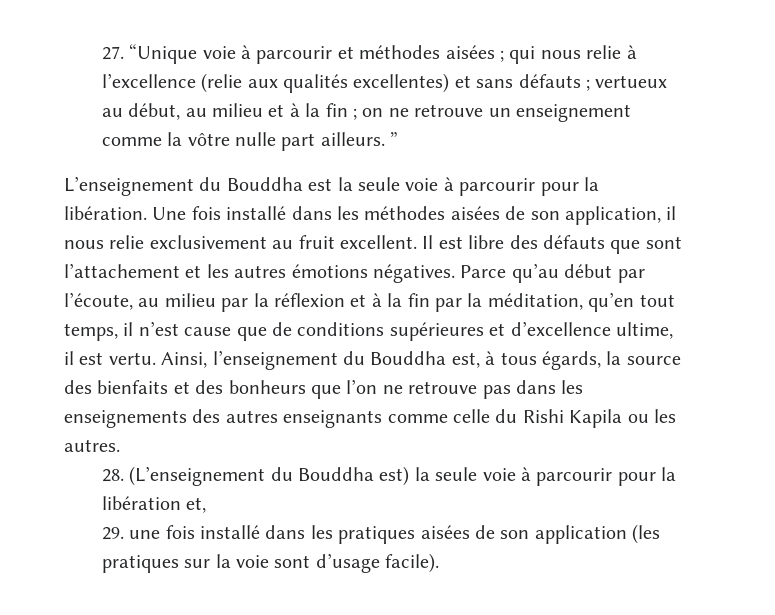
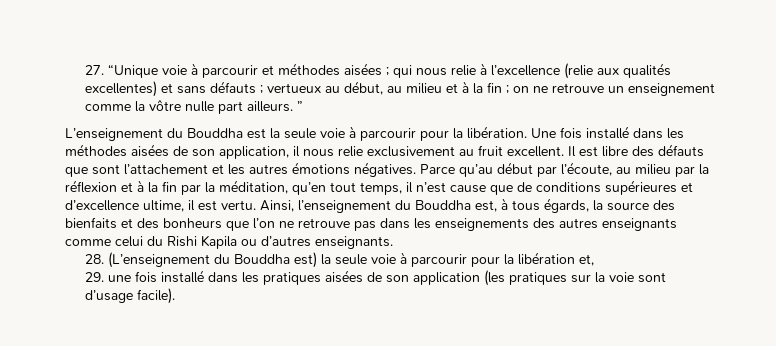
- Ainsi, l’enseignement du Bouddha est, à tous égards, la source des bienfaits et des bonheurs que l’on ne retrouve pas dans les enseignements des autres enseignants comme celle du Rishi Kapila ou les autres.
+ Ainsi, l’enseignement du Bouddha est, à tous égards, la source des bienfaits et des bonheurs que l’on ne retrouve pas dans les enseignements des autres enseignants comme celui du Rishi Kapila ou d’autres enseignants.

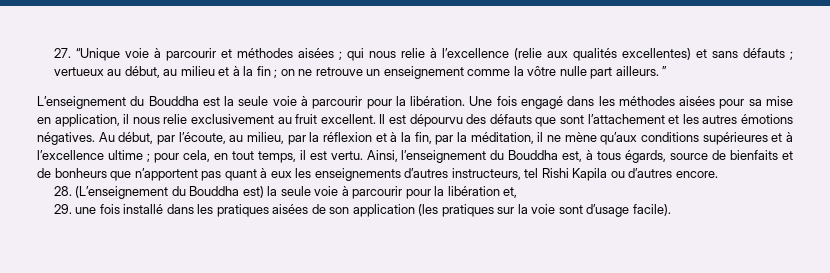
- Une fois installé dans les méthodes aisées de son application, il nous relie exclusivement au fruit excellent.
+ Une fois engagé dans les méthodes aisées pour sa mise en application, il nous relie exclusivement au fruit excellent.
- Il est libre des défauts que sont l’attachement et les autres émotions négatives.
+ Il est dépourvu des défauts que sont l’attachement et les autres émotions négatives.
- Parce qu’au début par l’écoute, au milieu par la réflexion et à la fin par la méditation, qu’en tout temps, il n’est cause que de conditions supérieures et d’excellence ultime, il est vertu.
+ Au début, par l’écoute, au milieu, par la réflexion et à la fin, par la méditation, il ne mène qu’aux conditions supérieures et à l’excellence ultime ; pour cela, en tout temps, il est vertu.
- Ainsi, l’enseignement du Bouddha est, à tous égards, la source des bienfaits et des bonheurs que l’on ne retrouve pas dans les enseignements des autres enseignants comme celui du Rishi Kapila ou d’autres enseignants.
+ Ainsi, l’enseignement du Bouddha est, à tous égards, source de bienfaits et de bonheurs que n’apportent pas quant à eux les enseignements d’autres instructeurs, tel Rishi Kapila ou d’autres encore.

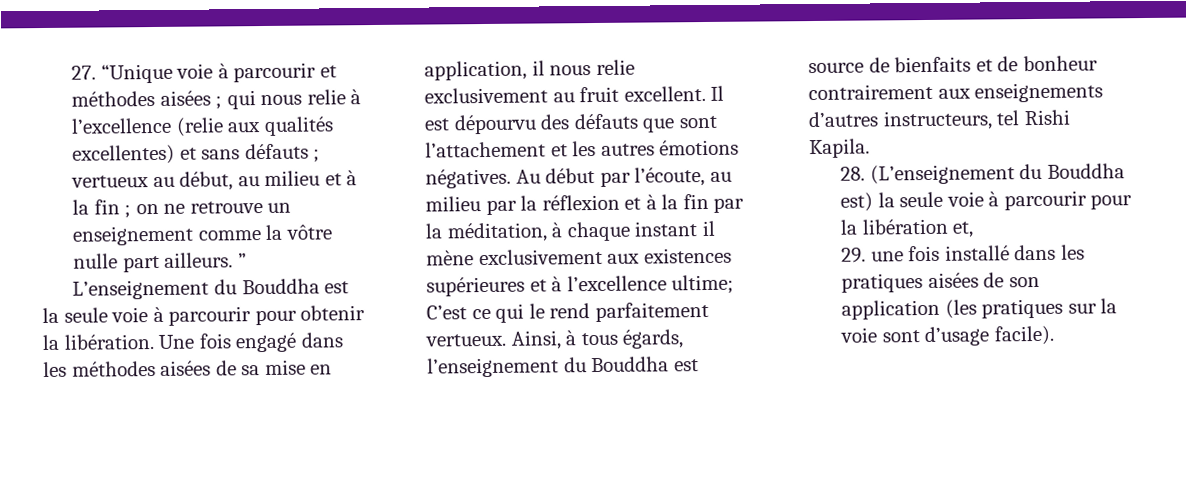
- L’enseignement du Bouddha est la seule voie à parcourir pour la libération.
+ L’enseignement du Bouddha est la seule voie à parcourir pour obtenir la libération.
- Une fois engagé dans les méthodes aisées pour sa mise en application, il nous relie exclusivement au fruit excellent.
+ Une fois engagé dans les méthodes aisées de sa mise en application, il nous relie exclusivement au fruit excellent.
- Au début, par l’écoute, au milieu, par la réflexion et à la fin, par la méditation, il ne mène qu’aux conditions supérieures et à l’excellence ultime ; pour cela, en tout temps, il est vertu. Ainsi, l’enseignement du Bouddha est, à tous égards, source de bienfaits et de bonheurs que n’apportent pas quant à eux les enseignements d’autres instructeurs, tel Rishi Kapila ou d’autres encore.
+ Au début par l’écoute, au milieu par la réflexion et à la fin par la méditation, à chaque instant il mène exclusivement aux existences supérieures et à l’excellence ultime; C’est ce qui le rend parfaitement vertueux. Ainsi, à tous égards, l’enseignement du Bouddha est source de bienfaits et de bonheur contrairement aux enseignements d’autres instructeurs, tel Rishi Kapila.

